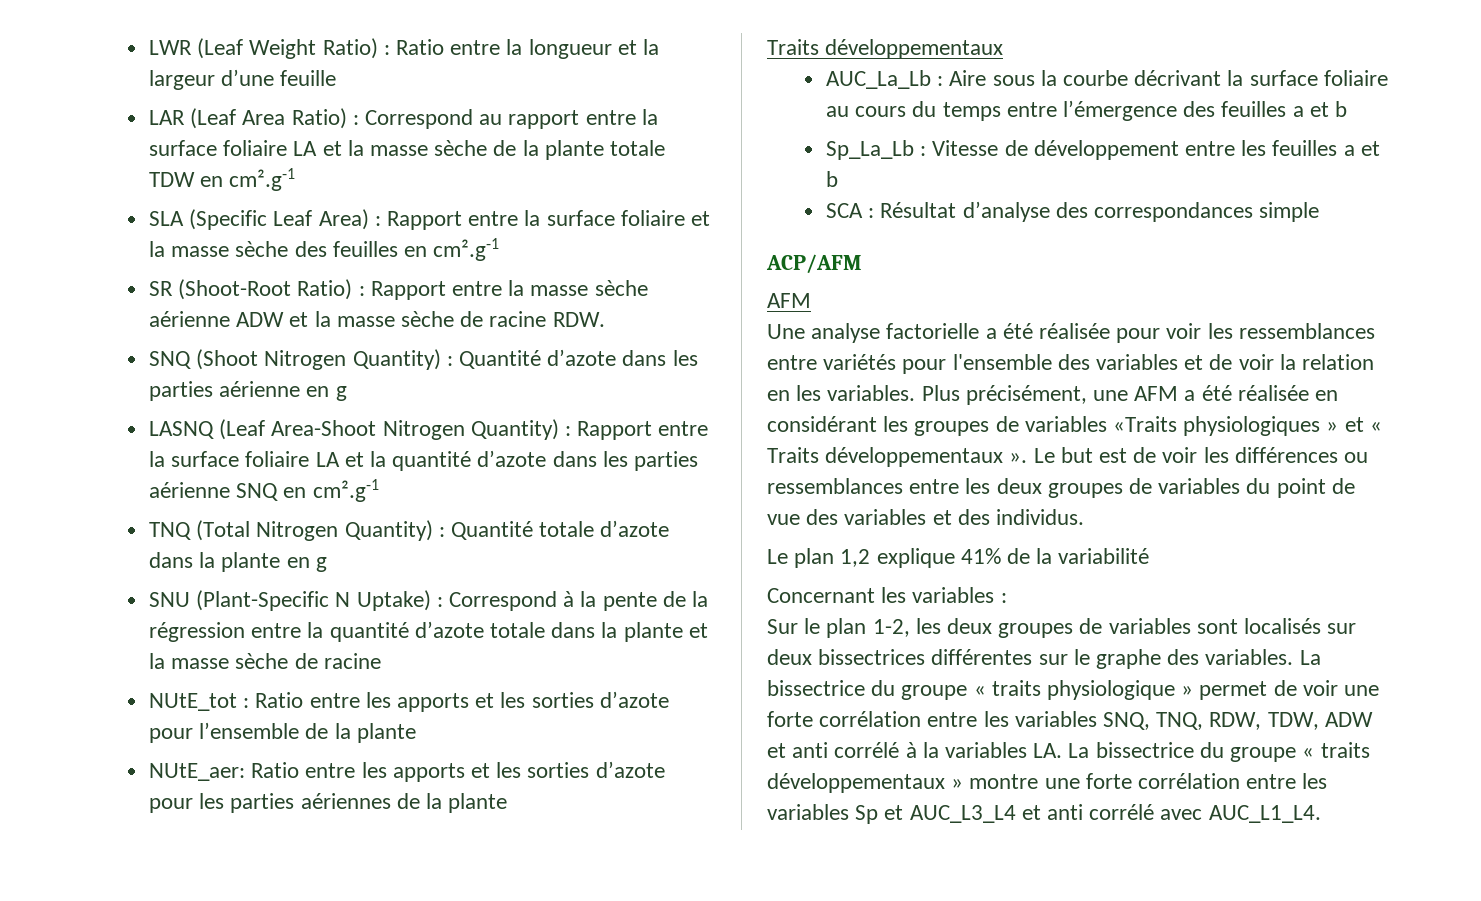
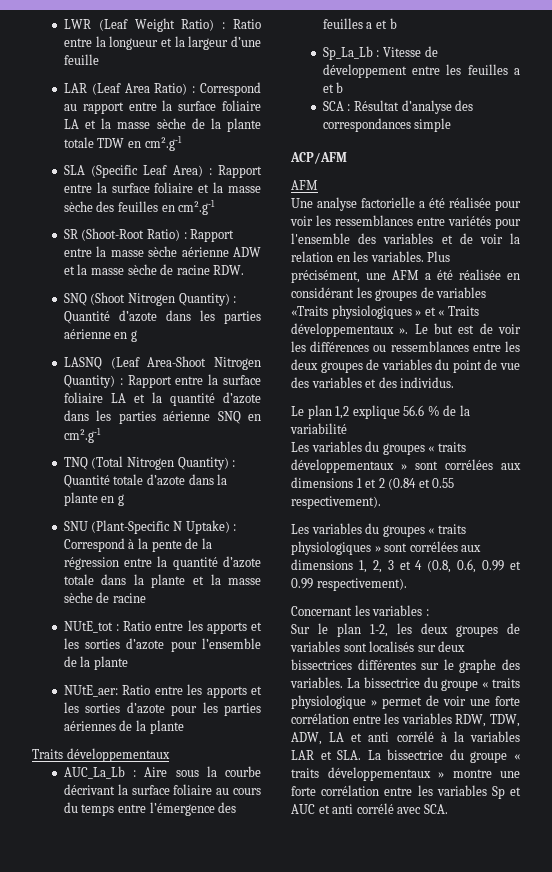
- Le plan 1,2 explique 41% de la variabilité
+ Le plan 1,2 explique 56.6 % de la variabilité
+ Les variables du groupes « traits développementaux » sont corrélées aux dimensions 1 et 2 (0.84 et 0.55 respectivement).
+ Les variables du groupes « traits physiologiques » sont corrélées aux dimensions 1, 2, 3 et 4 (0.8, 0.6, 0.99 et 0.99 respectivement).
- La bissectrice du groupe « traits physiologique » permet de voir une forte corrélation entre les variables SNQ, TNQ, RDW, TDW, ADW et anti corrélé à la variables LA. La bissectrice du groupe « traits développementaux » montre une forte corrélation entre les variables Sp et AUC_L3_L4 et anti corrélé avec AUC_L1_L4.
+ La bissectrice du groupe « traits physiologique » permet de voir une forte corrélation entre les variables RDW, TDW, ADW, LA et anti corrélé à la variables LAR et SLA. La bissectrice du groupe « traits développementaux » montre une forte corrélation entre les variables Sp et AUC et anti corrélé avec SCA.

